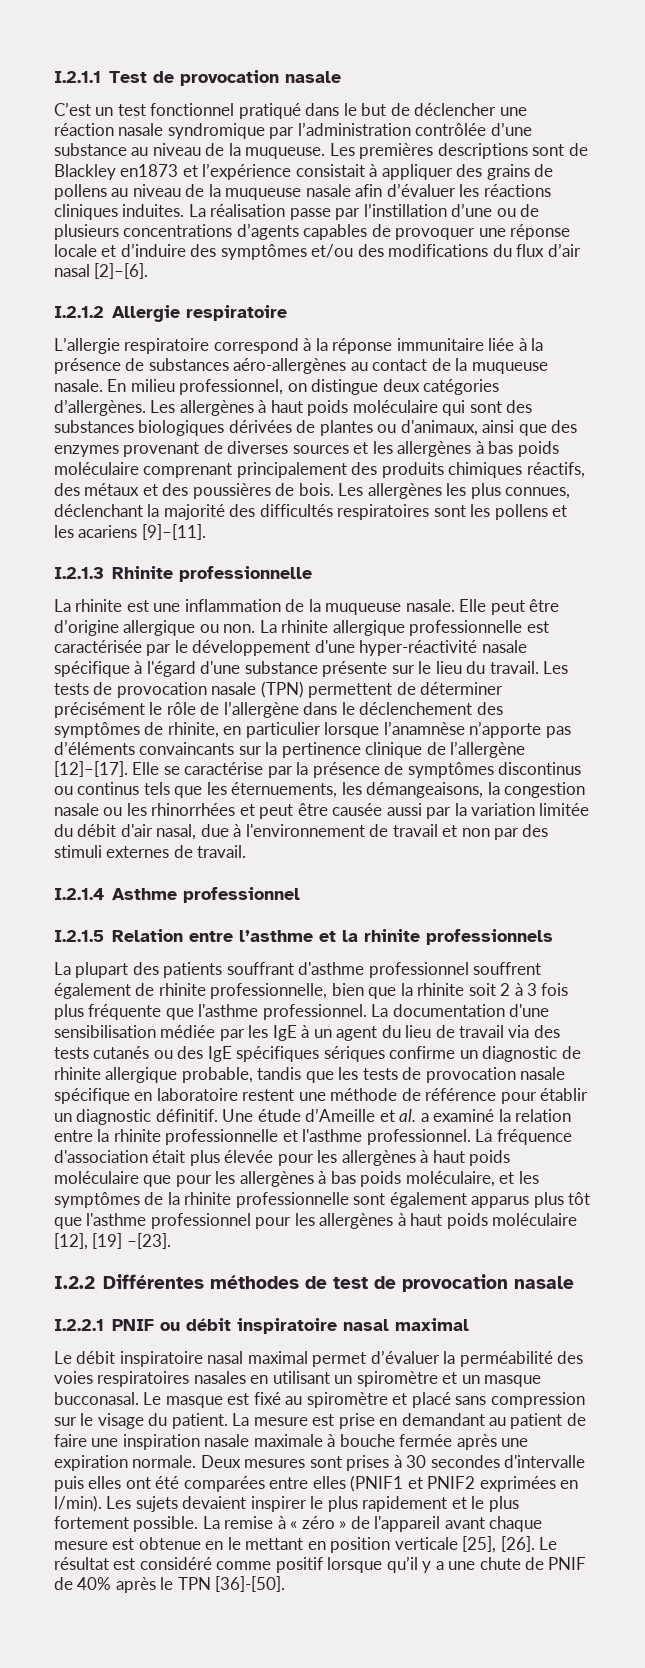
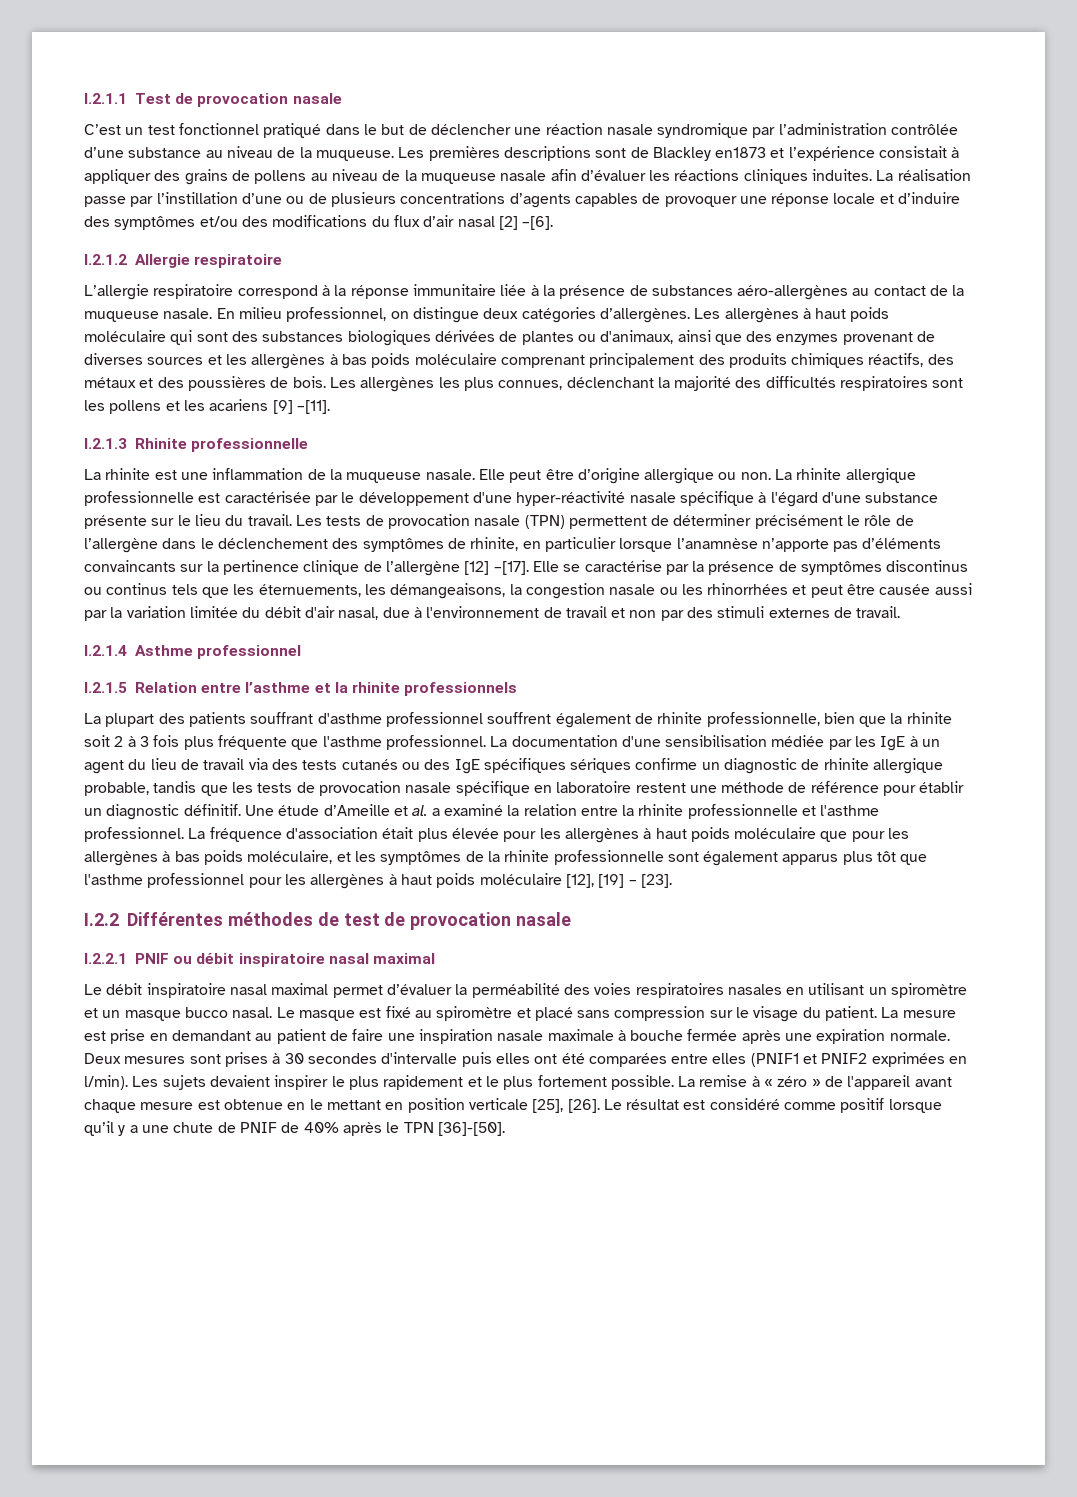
- La réalisation passe par l’instillation d’une ou de plusieurs concentrations d’agents capables de provoquer une réponse locale et d’induire des symptômes et/ou des modifications du flux d’air nasal [2]–[6].
+ La réalisation passe par l’instillation d’une ou de plusieurs concentrations d’agents capables de provoquer une réponse locale et d’induire des symptômes et/ou des modifications du flux d’air nasal [2] –[6].
- Les allergènes les plus connues, déclenchant la majorité des difficultés respiratoires sont les pollens et les acariens [9]–[11].
+ Les allergènes les plus connues, déclenchant la majorité des difficultés respiratoires sont les pollens et les acariens [9] –[11].
- Les tests de provocation nasale (TPN) permettent de déterminer précisément le rôle de l’allergène dans le déclenchement des symptômes de rhinite, en particulier lorsque l’anamnèse n’apporte pas d’éléments convaincants sur la pertinence clinique de l’allergène [12]–[17].
+ Les tests de provocation nasale (TPN) permettent de déterminer précisément le rôle de l’allergène dans le déclenchement des symptômes de rhinite, en particulier lorsque l’anamnèse n’apporte pas d’éléments convaincants sur la pertinence clinique de l’allergène [12] –[17].
- La fréquence d'association était plus élevée pour les allergènes à haut poids moléculaire que pour les allergènes à bas poids moléculaire, et les symptômes de la rhinite professionnelle sont également apparus plus tôt que l'asthme professionnel pour les allergènes à haut poids moléculaire [12], [19] –[23].
+ La fréquence d'association était plus élevée pour les allergènes à haut poids moléculaire que pour les allergènes à bas poids moléculaire, et les symptômes de la rhinite professionnelle sont également apparus plus tôt que l'asthme professionnel pour les allergènes à haut poids moléculaire [12], [19] – [23].
- Le débit inspiratoire nasal maximal permet d’évaluer la perméabilité des voies respiratoires nasales en utilisant un spiromètre et un masque bucconasal.
+ Le débit inspiratoire nasal maximal permet d’évaluer la perméabilité des voies respiratoires nasales en utilisant un spiromètre et un masque bucco nasal.

